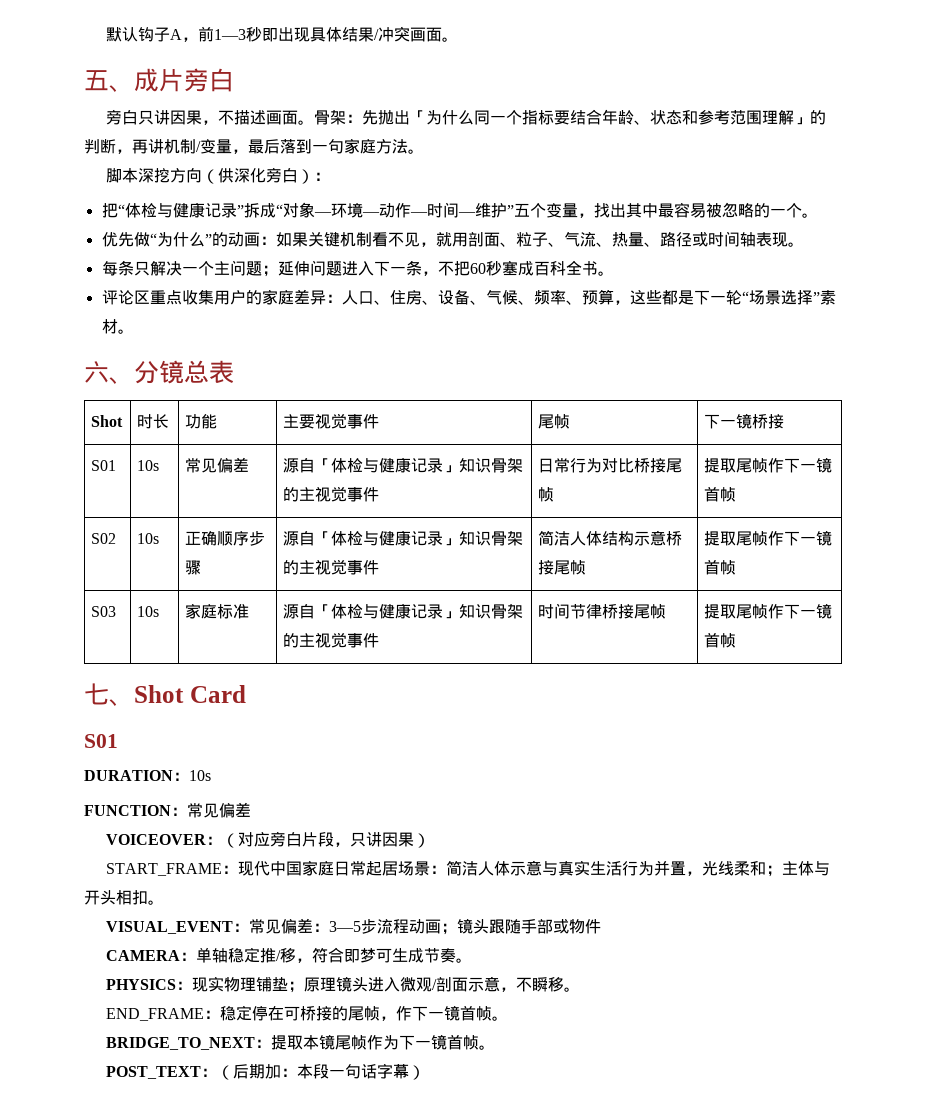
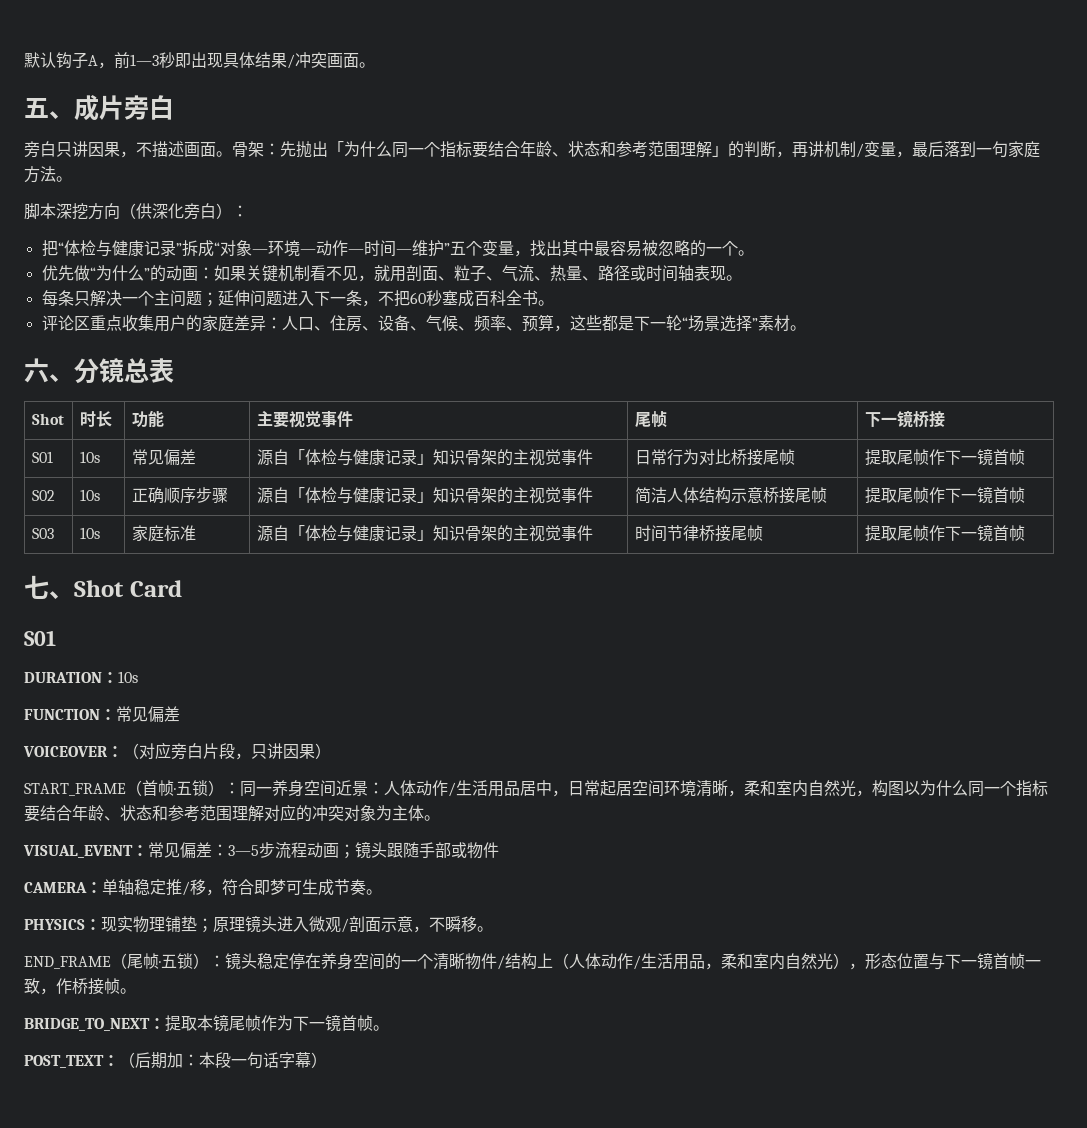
- START_FRAME：现代中国家庭日常起居场景：简洁人体示意与真实生活行为并置，光线柔和；主体与开头相扣。
+ START_FRAME（首帧·五锁）：同一养身空间近景：人体动作/生活用品居中，日常起居空间环境清晰，柔和室内自然光，构图以为什么同一个指标要结合年龄、状态和参考范围理解对应的冲突对象为主体。
- END_FRAME：稳定停在可桥接的尾帧，作下一镜首帧。
+ END_FRAME（尾帧·五锁）：镜头稳定停在养身空间的一个清晰物件/结构上（人体动作/生活用品，柔和室内自然光），形态位置与下一镜首帧一致，作桥接帧。

